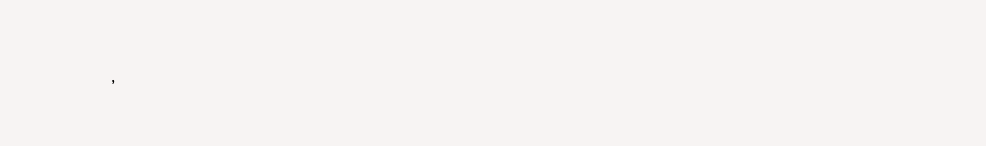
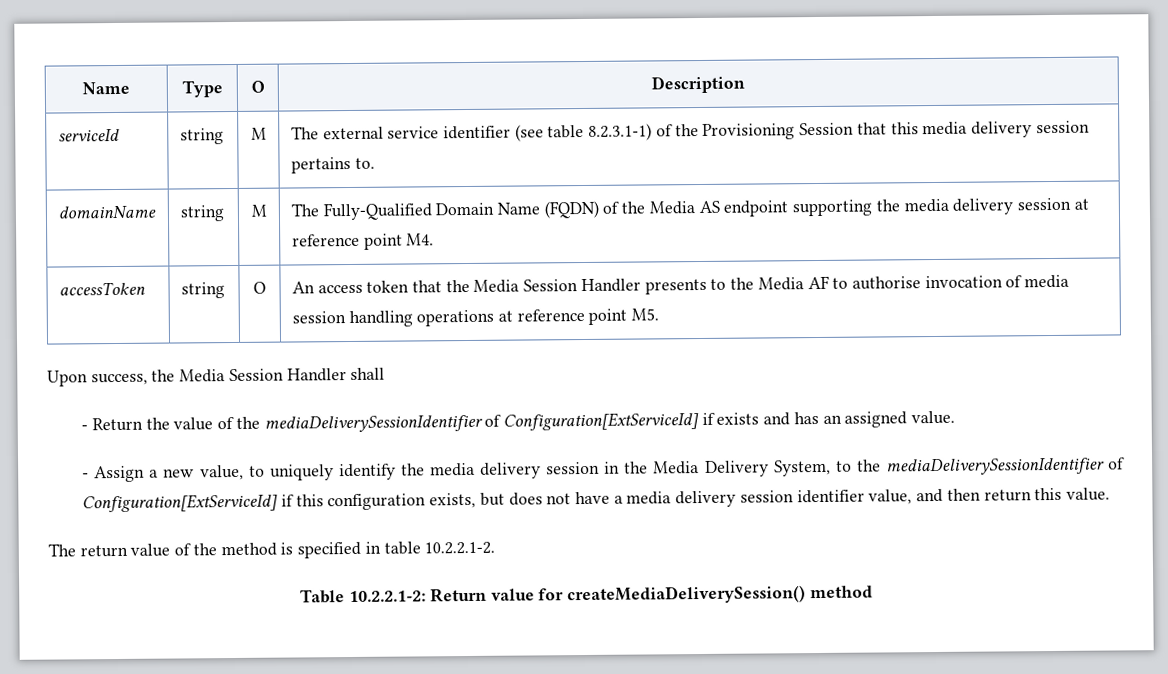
- ,
+ Name | Type | O | Description
+ serviceId | string | M | The external service identifier (see table 8.2.3.1-1) of the Provisioning Session that this media delivery session pertains to.
+ domainName | string | M | The Fully-Qualified Domain Name (FQDN) of the Media AS endpoint supporting the media delivery session at reference point M4.
+ accessToken | string | O | An access token that the Media Session Handler presents to the Media AF to authorise invocation of media session handling operations at reference point M5.
+ Upon success, the Media Session Handler shall
+ - Return the value of the mediaDeliverySessionIdentifier of Configuration[ExtServiceId] if exists and has an assigned value.
+ - Assign a new value, to uniquely identify the media delivery session in the Media Delivery System, to the mediaDeliverySessionIdentifier of Configuration[ExtServiceId] if this configuration exists, but does not have a media delivery session identifier value, and then return this value.
+ The return value of the method is specified in table 10.2.2.1-2.
+ Table 10.2.2.1-2: Return value for createMediaDeliverySession() method

